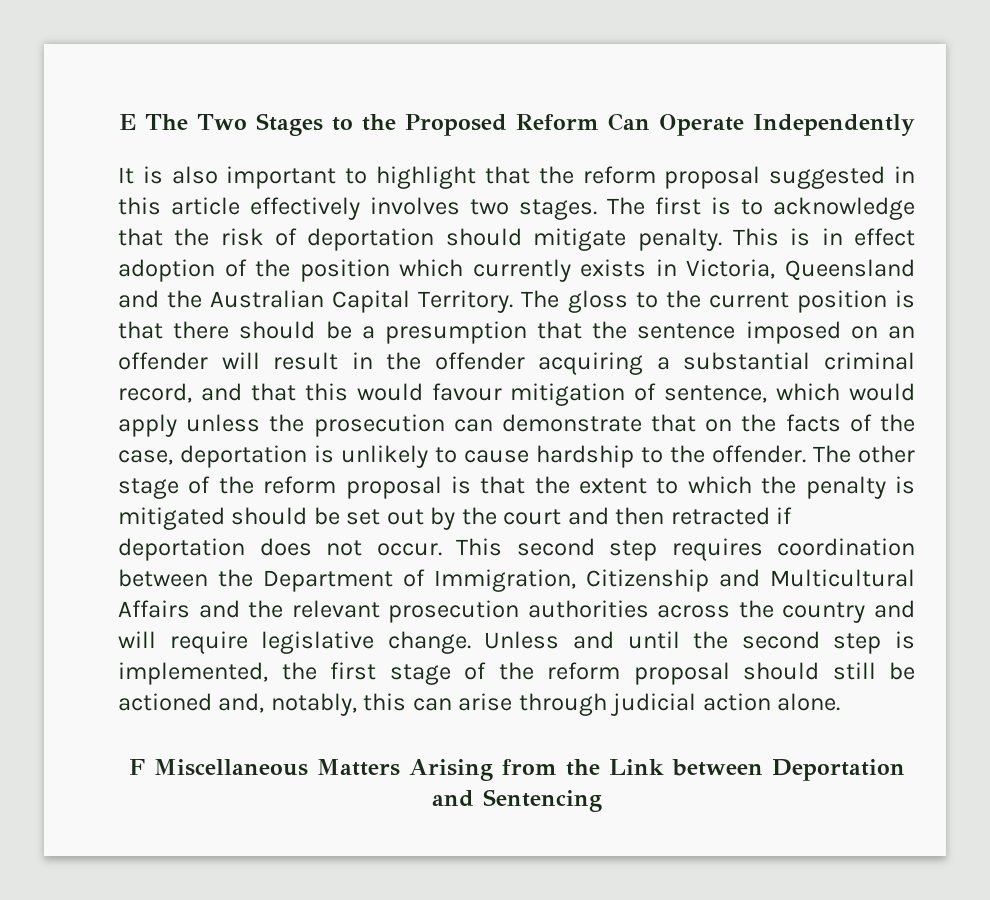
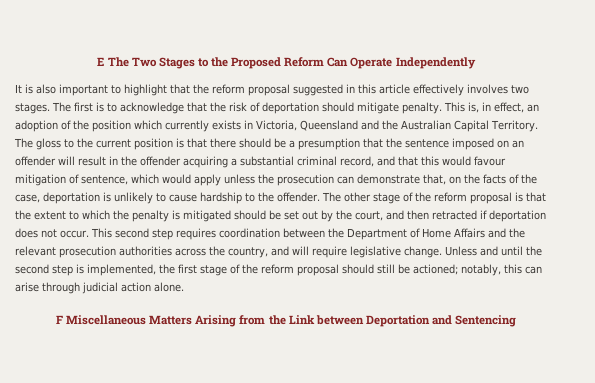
- This is in effect adoption of the position which currently exists in Victoria, Queensland and the Australian Capital Territory.
+ This is, in effect, an adoption of the position which currently exists in Victoria, Queensland and the Australian Capital Territory.
- The gloss to the current position is that there should be a presumption that the sentence imposed on an offender will result in the offender acquiring a substantial criminal record, and that this would favour mitigation of sentence, which would apply unless the prosecution can demonstrate that on the facts of the case, deportation is unlikely to cause hardship to the offender.
+ The gloss to the current position is that there should be a presumption that the sentence imposed on an offender will result in the offender acquiring a substantial criminal record, and that this would favour mitigation of sentence, which would apply unless the prosecution can demonstrate that, on the facts of the case, deportation is unlikely to cause hardship to the offender.
- The other stage of the reform proposal is that the extent to which the penalty is mitigated should be set out by the court and then retracted if deportation does not occur.
+ The other stage of the reform proposal is that the extent to which the penalty is mitigated should be set out by the court, and then retracted if deportation does not occur.
- This second step requires coordination between the Department of Immigration, Citizenship and Multicultural Affairs and the relevant prosecution authorities across the country and will require legislative change.
+ This second step requires coordination between the Department of Home Affairs and the relevant prosecution authorities across the country, and will require legislative change.
- Unless and until the second step is implemented, the first stage of the reform proposal should still be actioned and, notably, this can arise through judicial action alone.
+ Unless and until the second step is implemented, the first stage of the reform proposal should still be actioned; notably, this can arise through judicial action alone.

